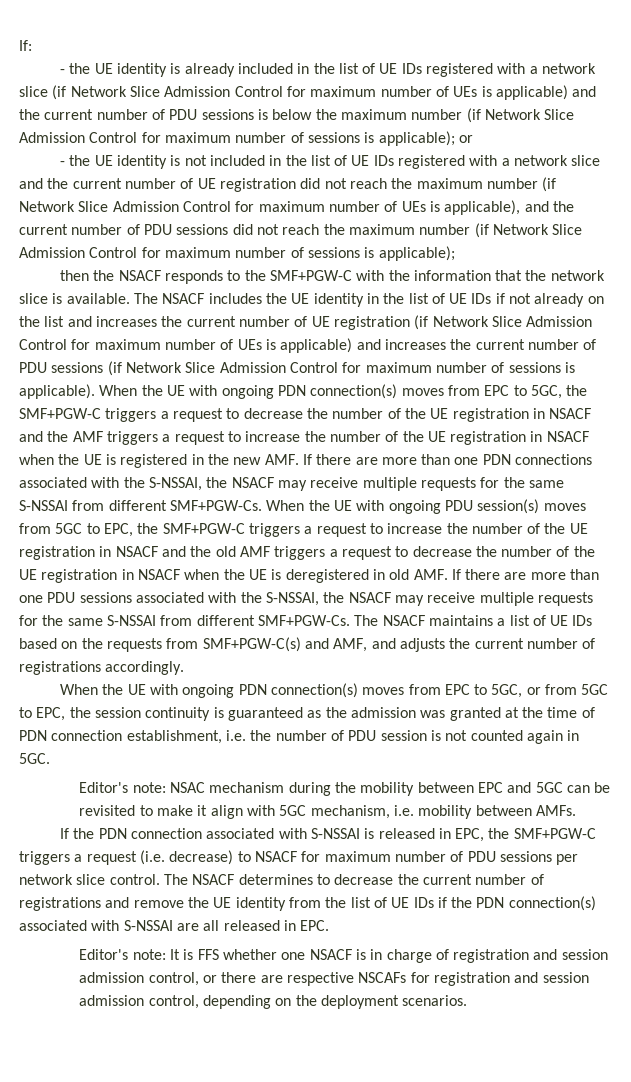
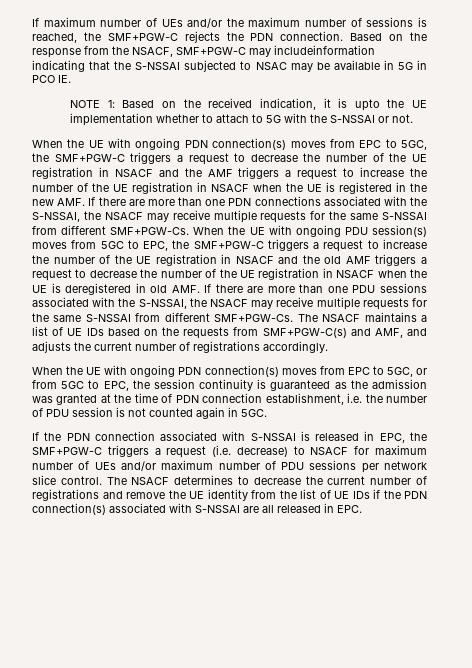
- If:
- - the UE identity is already included in the list of UE IDs registered with a network slice (if Network Slice Admission Control for maximum number of UEs is applicable) and the current number of PDU sessions is below the maximum number (if Network Slice Admission Control for maximum number of sessions is applicable); or
- - the UE identity is not included in the list of UE IDs registered with a network slice and the current number of UE registration did not reach the maximum number (if Network Slice Admission Control for maximum number of UEs is applicable), and the current number of PDU sessions did not reach the maximum number (if Network Slice Admission Control for maximum number of sessions is applicable);
- then the NSACF responds to the SMF+PGW-C with the information that the network slice is available. The NSACF includes the UE identity in the list of UE IDs if not already on the list and increases the current number of UE registration (if Network Slice Admission Control for maximum number of UEs is applicable) and increases the current number of PDU sessions (if Network Slice Admission Control for maximum number of sessions is applicable). When the UE with ongoing PDN connection(s) moves from EPC to 5GC, the SMF+PGW-C triggers a request to decrease the number of the UE registration in NSACF and the AMF triggers a request to increase the number of the UE registration in NSACF when the UE is registered in the new AMF. If there are more than one PDN connections associated with the S-NSSAI, the NSACF may receive multiple requests for the same S-NSSAI from different SMF+PGW-Cs.
+ If maximum number of UEs and/or the maximum number of sessions is reached, the SMF+PGW-C rejects the PDN connection. Based on the response from the NSACF, SMF+PGW-C may includeinformation indicating that the S-NSSAI subjected to NSAC may be available in 5G in PCO IE.
+ NOTE 1: Based on the received indication, it is upto the UE implementation whether to attach to 5G with the S-NSSAI or not.
+ When the UE with ongoing PDN connection(s) moves from EPC to 5GC, the SMF+PGW-C triggers a request to decrease the number of the UE registration in NSACF and the AMF triggers a request to increase the number of the UE registration in NSACF when the UE is registered in the new AMF. If there are more than one PDN connections associated with the S-NSSAI, the NSACF may receive multiple requests for the same S-NSSAI from different SMF+PGW-Cs.
- Editor's note: NSAC mechanism during the mobility between EPC and 5GC can be revisited to make it align with 5GC mechanism, i.e. mobility between AMFs.
- If the PDN connection associated with S-NSSAI is released in EPC, the SMF+PGW-C triggers a request (i.e. decrease) to NSACF for maximum number of PDU sessions per network slice control.
+ If the PDN connection associated with S-NSSAI is released in EPC, the SMF+PGW-C triggers a request (i.e. decrease) to NSACF for maximum number of UEs and/or maximum number of PDU sessions per network slice control.
- Editor's note: It is FFS whether one NSACF is in charge of registration and session admission control, or there are respective NSCAFs for registration and session admission control, depending on the deployment scenarios.

